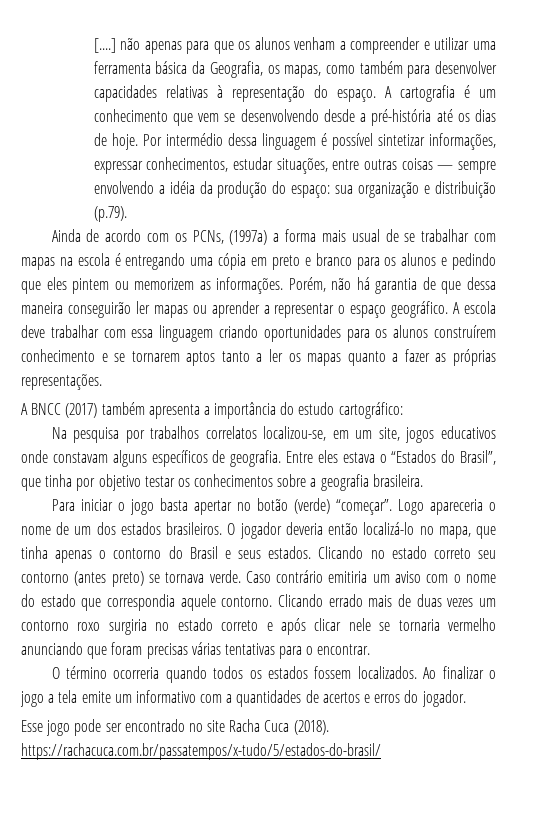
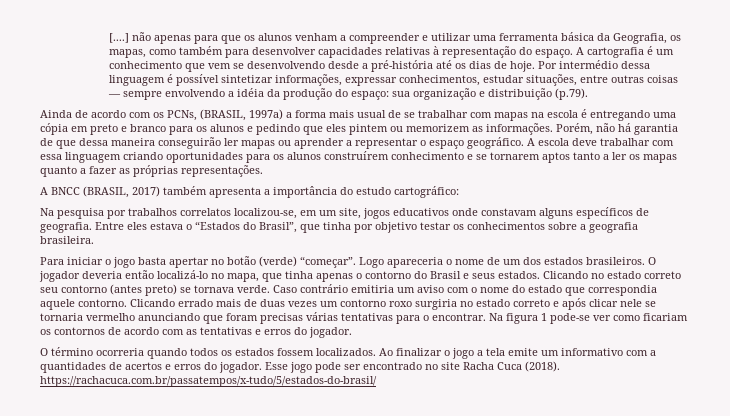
- Ainda de acordo com os PCNs, (1997a) a forma mais usual de se trabalhar com mapas na escola é entregando uma cópia em preto e branco para os alunos e pedindo que eles pintem ou memorizem as informações.
+ Ainda de acordo com os PCNs, (BRASIL, 1997a) a forma mais usual de se trabalhar com mapas na escola é entregando uma cópia em preto e branco para os alunos e pedindo que eles pintem ou memorizem as informações.
- A BNCC (2017) também apresenta a importância do estudo cartográfico:
+ A BNCC (BRASIL, 2017) também apresenta a importância do estudo cartográfico:
+ Na figura 1 pode-se ver como ficariam os contornos de acordo com as tentativas e erros do jogador.
- Ao finalizar o jogo a tela emite um informativo com a quantidades de acertos e erros do jogador.
- Esse jogo pode ser encontrado no site Racha Cuca (2018). https://rachacuca.com.br/passatempos/x-tudo/5/estados-do-brasil/
+ Ao finalizar o jogo a tela emite um informativo com a quantidades de acertos e erros do jogador. Esse jogo pode ser encontrado no site Racha Cuca (2018). https://rachacuca.com.br/passatempos/x-tudo/5/estados-do-brasil/

